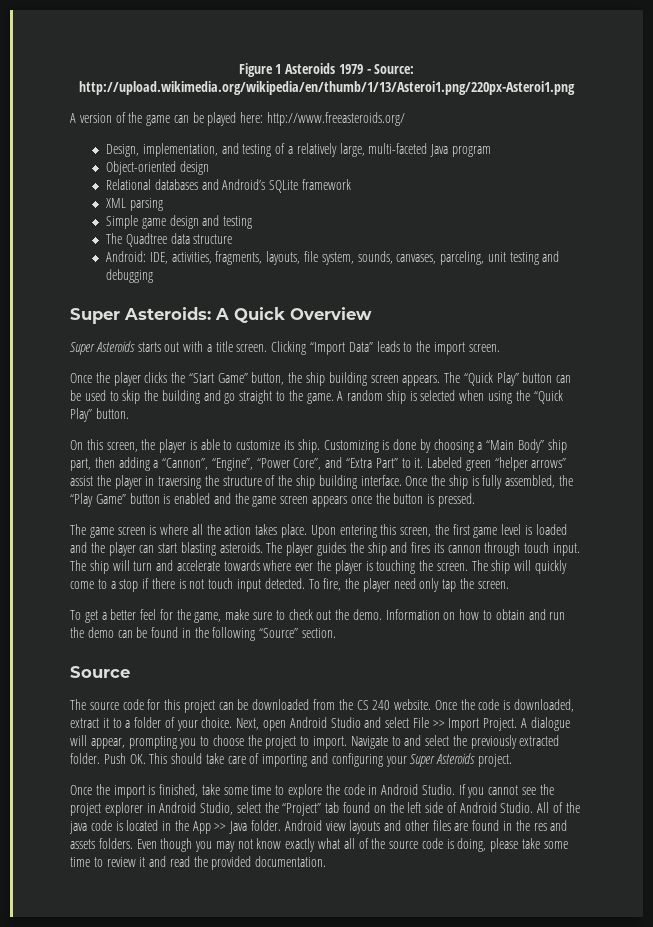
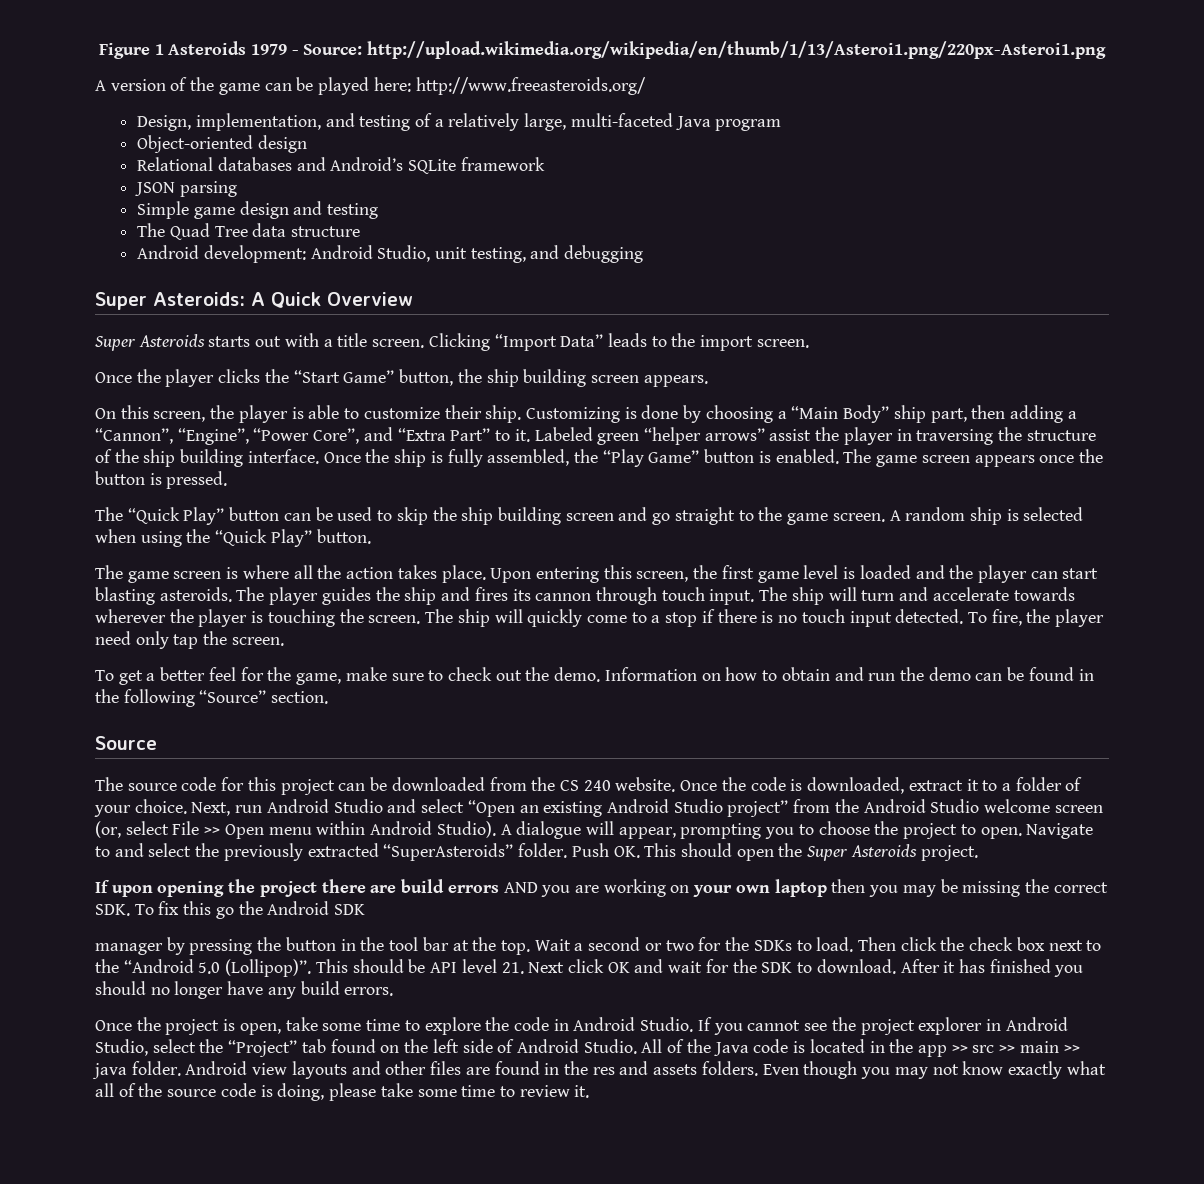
- XML parsing
+ JSON parsing
- The Quadtree data structure
+ The Quad Tree data structure
- Android: IDE, activities, fragments, layouts, file system, sounds, canvases, parceling, unit testing and debugging
+ Android development: Android Studio, unit testing, and debugging
- The “Quick Play” button can be used to skip the building and go straight to the game. A random ship is selected when using the “Quick Play” button.
- On this screen, the player is able to customize its ship.
+ On this screen, the player is able to customize their ship.
- Once the ship is fully assembled, the “Play Game” button is enabled and the game screen appears once the button is pressed.
+ Once the ship is fully assembled, the “Play Game” button is enabled. The game screen appears once the button is pressed.
+ The “Quick Play” button can be used to skip the ship building screen and go straight to the game screen. A random ship is selected when using the “Quick Play” button.
- The ship will turn and accelerate towards where ever the player is touching the screen.
+ The ship will turn and accelerate towards wherever the player is touching the screen.
- The ship will quickly come to a stop if there is not touch input detected.
+ The ship will quickly come to a stop if there is no touch input detected.
- Next, open Android Studio and select File >> Import Project.
+ Next, run Android Studio and select “Open an existing Android Studio project” from the Android Studio welcome screen (or, select File >> Open menu within Android Studio).
- A dialogue will appear, prompting you to choose the project to import.
+ A dialogue will appear, prompting you to choose the project to open.
- Navigate to and select the previously extracted folder.
+ Navigate to and select the previously extracted “SuperAsteroids” folder.
- Push OK. This should take care of importing and configuring your Super Asteroids project.
- Once the import is finished, take some time to explore the code in Android Studio.
+ Push OK. This should open the Super Asteroids project.
+ If upon opening the project there are build errors AND you are working on your own laptop then you may be missing the correct SDK. To fix this go the Android SDK
+ manager by pressing the button in the tool bar at the top. Wait a second or two for the SDKs to load. Then click the check box next to the “Android 5.0 (Lollipop)”. This should be API level 21. Next click OK and wait for the SDK to download. After it has finished you should no longer have any build errors.
+ Once the project is open, take some time to explore the code in Android Studio.
- All of the java code is located in the App >> Java folder.
+ All of the Java code is located in the app >> src >> main >> java folder.
- Even though you may not know exactly what all of the source code is doing, please take some time to review it and read the provided documentation.
+ Even though you may not know exactly what all of the source code is doing, please take some time to review it.

